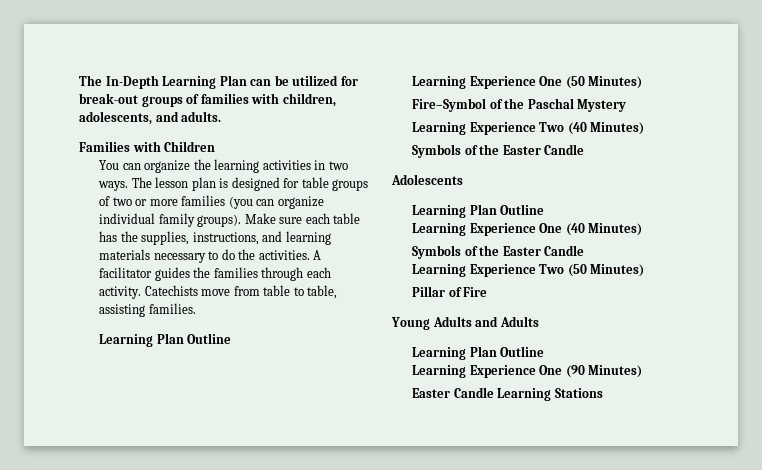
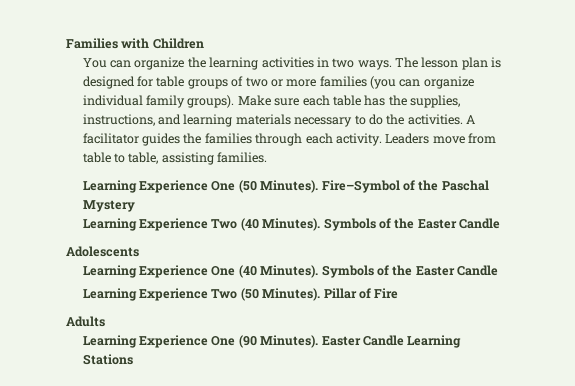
- The In-Depth Learning Plan can be utilized for break-out groups of families with children, adolescents, and adults.
- Catechists move from table to table, assisting families.
- Learning Plan Outline
+ Leaders move from table to table, assisting families.
- Learning Experience One (50 Minutes)
- Fire–Symbol of the Paschal Mystery
+ Learning Experience One (50 Minutes). Fire–Symbol of the Paschal Mystery
- Learning Experience Two (40 Minutes)
- Symbols of the Easter Candle
+ Learning Experience Two (40 Minutes). Symbols of the Easter Candle
  Adolescents
- Learning Plan Outline
- Learning Experience One (40 Minutes)
- Symbols of the Easter Candle
+ Learning Experience One (40 Minutes). Symbols of the Easter Candle
- Learning Experience Two (50 Minutes)
- Pillar of Fire
+ Learning Experience Two (50 Minutes). Pillar of Fire
- Young Adults and Adults
- Learning Plan Outline
+ Adults
- Learning Experience One (90 Minutes)
- Easter Candle Learning Stations
+ Learning Experience One (90 Minutes). Easter Candle Learning Stations

